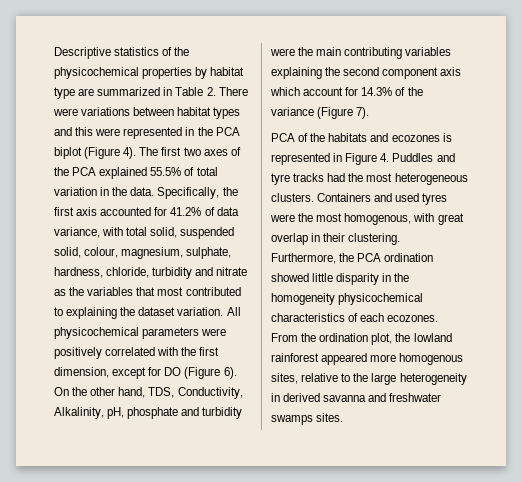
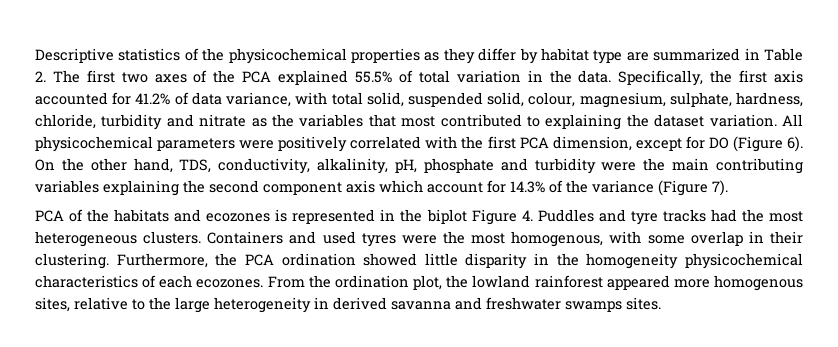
- Descriptive statistics of the physicochemical properties by habitat type are summarized in Table 2. There were variations between habitat types and this were represented in the PCA biplot (Figure 4). The first two axes of the PCA explained 55.5% of total variation in the data.
+ Descriptive statistics of the physicochemical properties as they differ by habitat type are summarized in Table 2. The first two axes of the PCA explained 55.5% of total variation in the data.
- All physicochemical parameters were positively correlated with the first dimension, except for DO (Figure 6).
+ All physicochemical parameters were positively correlated with the first PCA dimension, except for DO (Figure 6).
- On the other hand, TDS, Conductivity, Alkalinity, pH, phosphate and turbidity were the main contributing variables explaining the second component axis which account for 14.3% of the variance (Figure 7).
+ On the other hand, TDS, conductivity, alkalinity, pH, phosphate and turbidity were the main contributing variables explaining the second component axis which account for 14.3% of the variance (Figure 7).
- PCA of the habitats and ecozones is represented in Figure 4. Puddles and tyre tracks had the most heterogeneous clusters.
+ PCA of the habitats and ecozones is represented in the biplot Figure 4. Puddles and tyre tracks had the most heterogeneous clusters.
- Containers and used tyres were the most homogenous, with great overlap in their clustering.
+ Containers and used tyres were the most homogenous, with some overlap in their clustering.

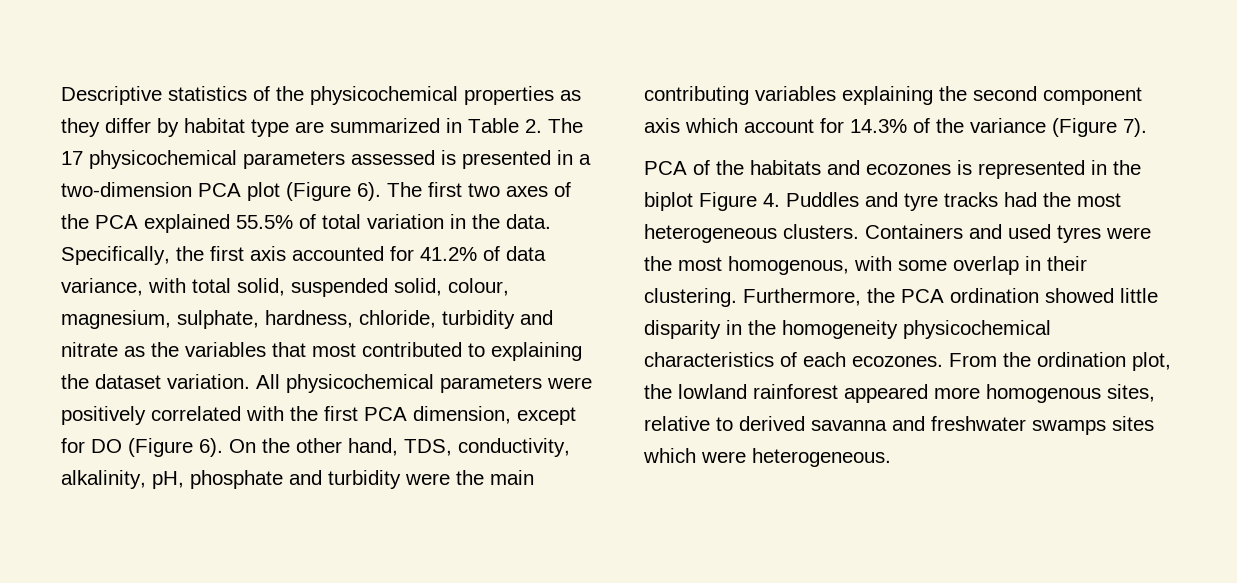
- Descriptive statistics of the physicochemical properties as they differ by habitat type are summarized in Table 2. The first two axes of the PCA explained 55.5% of total variation in the data.
+ Descriptive statistics of the physicochemical properties as they differ by habitat type are summarized in Table 2. The 17 physicochemical parameters assessed is presented in a two-dimension PCA plot (Figure 6). The first two axes of the PCA explained 55.5% of total variation in the data.
- From the ordination plot, the lowland rainforest appeared more homogenous sites, relative to the large heterogeneity in derived savanna and freshwater swamps sites.
+ From the ordination plot, the lowland rainforest appeared more homogenous sites, relative to derived savanna and freshwater swamps sites which were heterogeneous.

